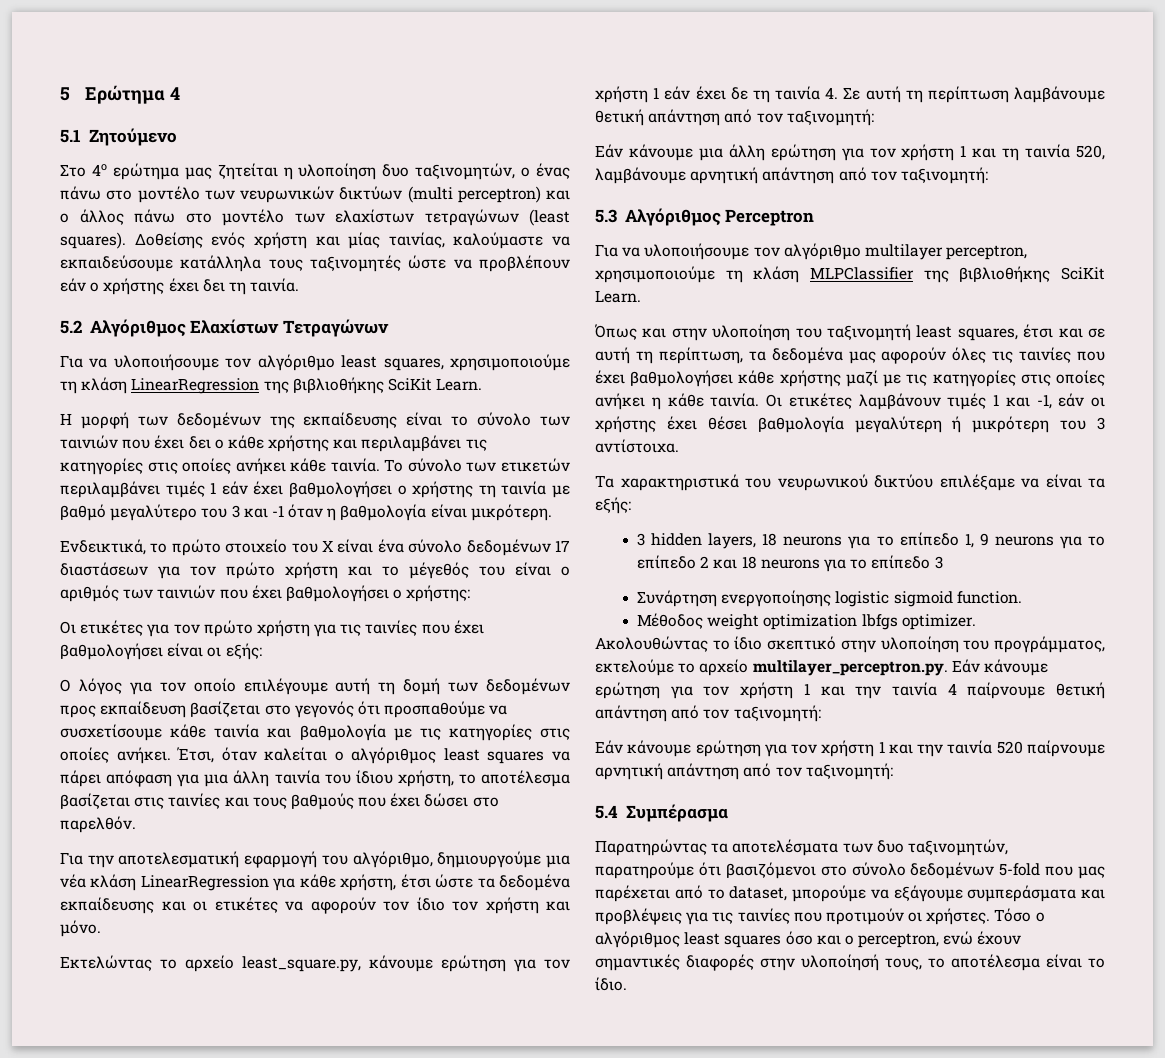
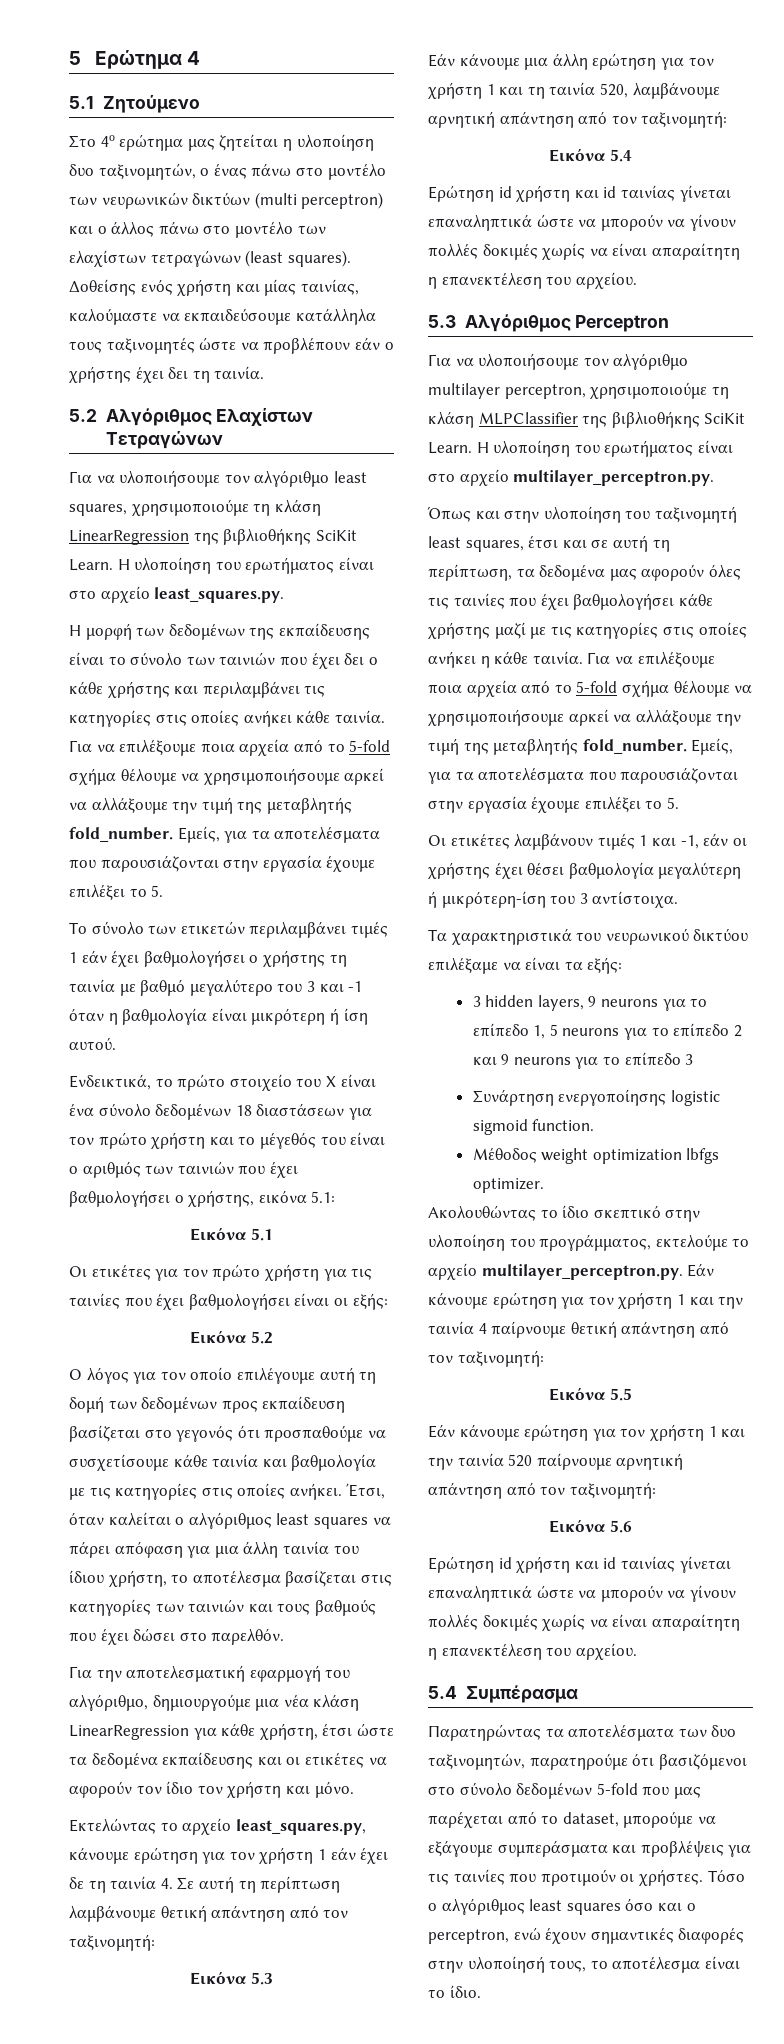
+ Η υλοποίηση του ερωτήματος είναι στο αρχείο least_squares.py.
- Η μορφή των δεδομένων της εκπαίδευσης είναι το σύνολο των ταινιών που έχει δει ο κάθε χρήστης και περιλαμβάνει τις κατηγορίες στις οποίες ανήκει κάθε ταινία. Το σύνολο των ετικετών περιλαμβάνει τιμές 1 εάν έχει βαθμολογήσει ο χρήστης τη ταινία με βαθμό μεγαλύτερο του 3 και -1 όταν η βαθμολογία είναι μικρότερη.
+ Η μορφή των δεδομένων της εκπαίδευσης είναι το σύνολο των ταινιών που έχει δει ο κάθε χρήστης και περιλαμβάνει τις κατηγορίες στις οποίες ανήκει κάθε ταινία. Για να επιλέξουμε ποια αρχεία από το 5-fold σχήμα θέλουμε να χρησιμοποιήσουμε αρκεί να αλλάξουμε την τιμή της μεταβλητής fold_number. Εμείς, για τα αποτελέσματα που παρουσιάζονται στην εργασία έχουμε επιλέξει το 5.
+ Το σύνολο των ετικετών περιλαμβάνει τιμές 1 εάν έχει βαθμολογήσει ο χρήστης τη ταινία με βαθμό μεγαλύτερο του 3 και -1 όταν η βαθμολογία είναι μικρότερη ή ίση αυτού.
- Ενδεικτικά, το πρώτο στοιχείο του Χ είναι ένα σύνολο δεδομένων 17 διαστάσεων για τον πρώτο χρήστη και το μέγεθός του είναι ο αριθμός των ταινιών που έχει βαθμολογήσει ο χρήστης:
+ Ενδεικτικά, το πρώτο στοιχείο του Χ είναι ένα σύνολο δεδομένων 18 διαστάσεων για τον πρώτο χρήστη και το μέγεθός του είναι ο αριθμός των ταινιών που έχει βαθμολογήσει ο χρήστης, εικόνα 5.1:
+ Εικόνα 5.1
+ Εικόνα 5.2
- Έτσι, όταν καλείται ο αλγόριθμος least squares να πάρει απόφαση για μια άλλη ταινία του ίδιου χρήστη, το αποτέλεσμα βασίζεται στις ταινίες και τους βαθμούς που έχει δώσει στο παρελθόν.
+ Έτσι, όταν καλείται ο αλγόριθμος least squares να πάρει απόφαση για μια άλλη ταινία του ίδιου χρήστη, το αποτέλεσμα βασίζεται στις κατηγορίες των ταινιών και τους βαθμούς που έχει δώσει στο παρελθόν.
- Εκτελώντας το αρχείο least_square.py, κάνουμε ερώτηση για τον χρήστη 1 εάν έχει δε τη ταινία 4. Σε αυτή τη περίπτωση λαμβάνουμε θετική απάντηση από τον ταξινομητή:
+ Εκτελώντας το αρχείο least_squares.py, κάνουμε ερώτηση για τον χρήστη 1 εάν έχει δε τη ταινία 4. Σε αυτή τη περίπτωση λαμβάνουμε θετική απάντηση από τον ταξινομητή:
+ Εικόνα 5.3
+ Εικόνα 5.4
+ Ερώτηση id χρήστη και id ταινίας γίνεται επαναληπτικά ώστε να μπορούν να γίνουν πολλές δοκιμές χωρίς να είναι απαραίτητη η επανεκτέλεση του αρχείου.
+ Η υλοποίηση του ερωτήματος είναι στο αρχείο multilayer_perceptron.py.
- Όπως και στην υλοποίηση του ταξινομητή least squares, έτσι και σε αυτή τη περίπτωση, τα δεδομένα μας αφορούν όλες τις ταινίες που έχει βαθμολογήσει κάθε χρήστης μαζί με τις κατηγορίες στις οποίες ανήκει η κάθε ταινία. Οι ετικέτες λαμβάνουν τιμές 1 και -1, εάν οι χρήστης έχει θέσει βαθμολογία μεγαλύτερη ή μικρότερη του 3 αντίστοιχα.
+ Όπως και στην υλοποίηση του ταξινομητή least squares, έτσι και σε αυτή τη περίπτωση, τα δεδομένα μας αφορούν όλες τις ταινίες που έχει βαθμολογήσει κάθε χρήστης μαζί με τις κατηγορίες στις οποίες ανήκει η κάθε ταινία. Για να επιλέξουμε ποια αρχεία από το 5-fold σχήμα θέλουμε να χρησιμοποιήσουμε αρκεί να αλλάξουμε την τιμή της μεταβλητής fold_number. Εμείς, για τα αποτελέσματα που παρουσιάζονται στην εργασία έχουμε επιλέξει το 5.
+ Οι ετικέτες λαμβάνουν τιμές 1 και -1, εάν οι χρήστης έχει θέσει βαθμολογία μεγαλύτερη ή μικρότερη-ίση του 3 αντίστοιχα.
- 3 hidden layers, 18 neurons για το επίπεδο 1, 9 neurons για το επίπεδο 2 και 18 neurons για το επίπεδο 3
+ 3 hidden layers, 9 neurons για το επίπεδο 1, 5 neurons για το επίπεδο 2 και 9 neurons για το επίπεδο 3
+ Εικόνα 5.5
+ Εικόνα 5.6
+ Ερώτηση id χρήστη και id ταινίας γίνεται επαναληπτικά ώστε να μπορούν να γίνουν πολλές δοκιμές χωρίς να είναι απαραίτητη η επανεκτέλεση του αρχείου.

